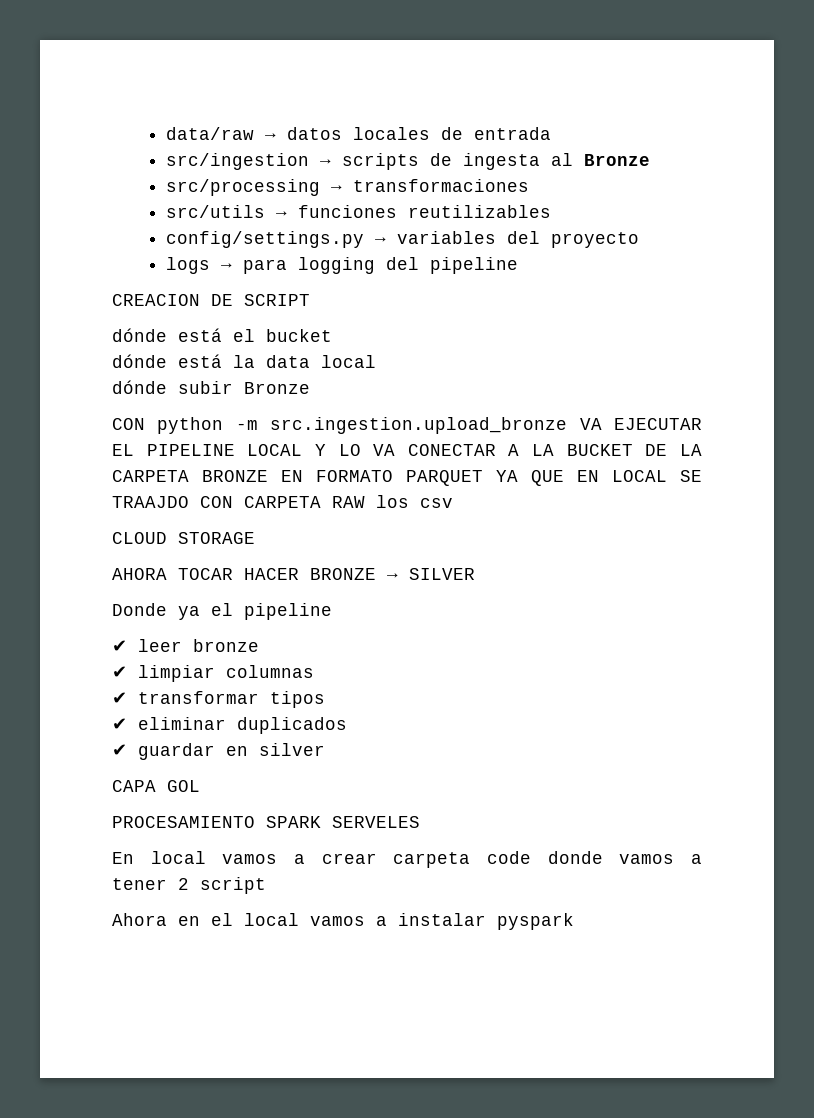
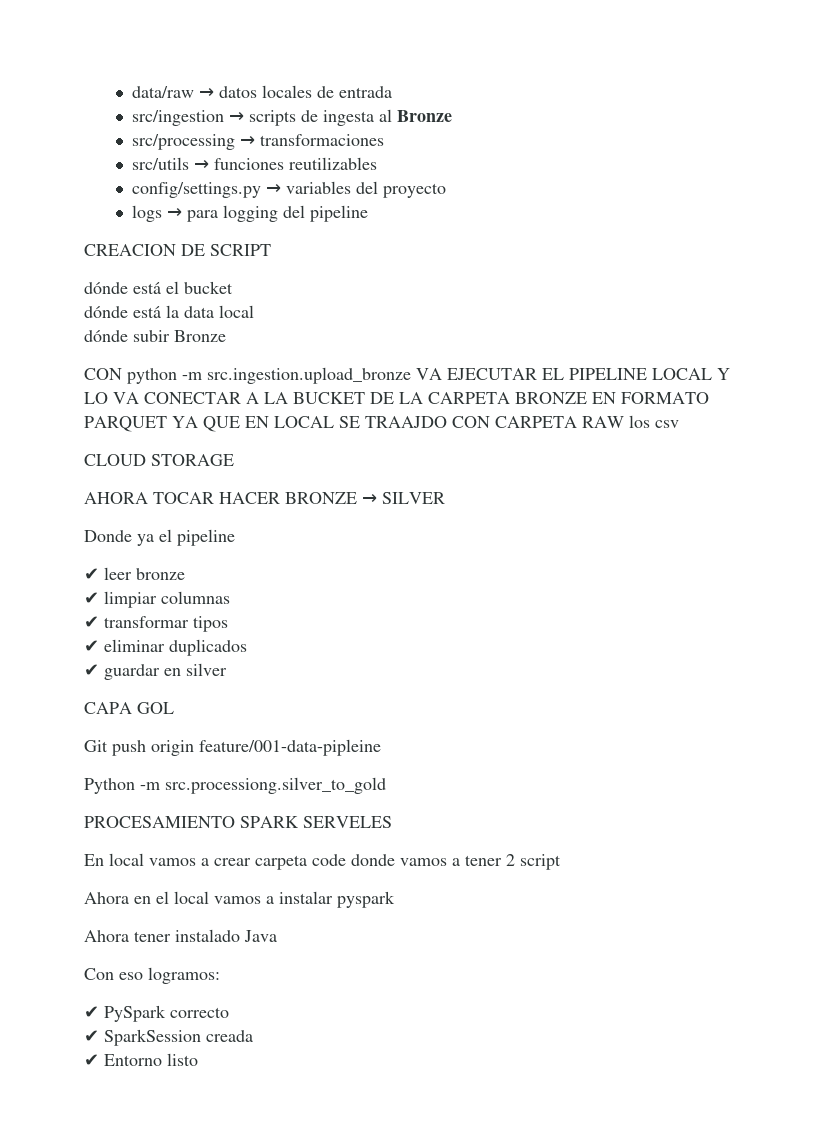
+ Git push origin feature/001-data-pipleine
+ Python -m src.processiong.silver_to_gold
+ Ahora tener instalado Java
+ Con eso logramos:
+ ✔ PySpark correcto
+ ✔ SparkSession creada
+ ✔ Entorno listo

